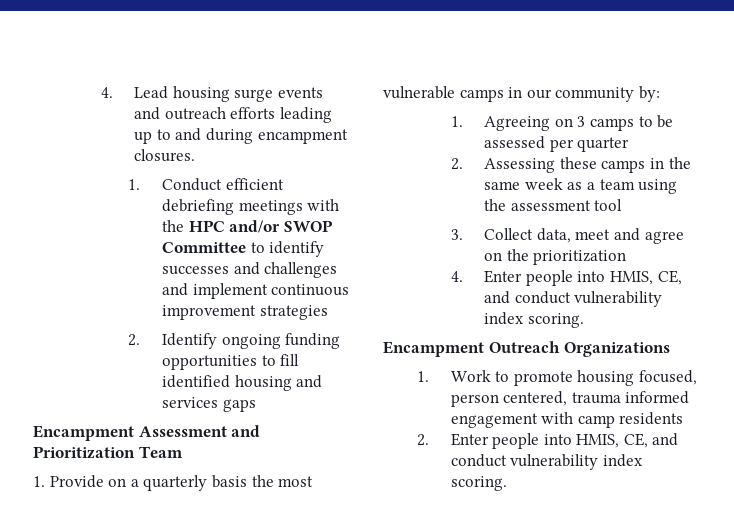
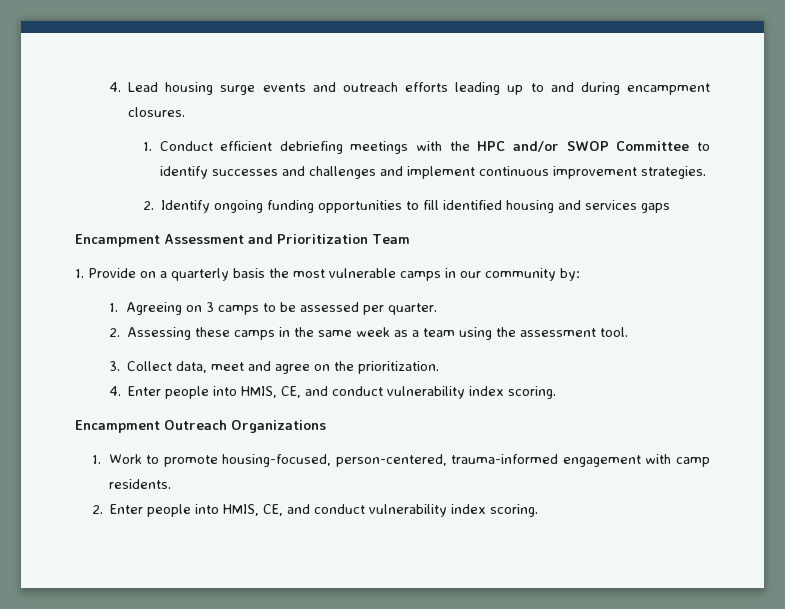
- 1. Conduct efficient debriefing meetings with the HPC and/or SWOP Committee to identify successes and challenges and implement continuous improvement strategies
+ 1. Conduct efficient debriefing meetings with the HPC and/or SWOP Committee to identify successes and challenges and implement continuous improvement strategies.
- 1. Agreeing on 3 camps to be assessed per quarter
+ 1. Agreeing on 3 camps to be assessed per quarter.
- 2. Assessing these camps in the same week as a team using the assessment tool
+ 2. Assessing these camps in the same week as a team using the assessment tool.
- 3. Collect data, meet and agree on the prioritization
+ 3. Collect data, meet and agree on the prioritization.
- 1. Work to promote housing focused, person centered, trauma informed engagement with camp residents
+ 1. Work to promote housing-focused, person-centered, trauma-informed engagement with camp residents.

